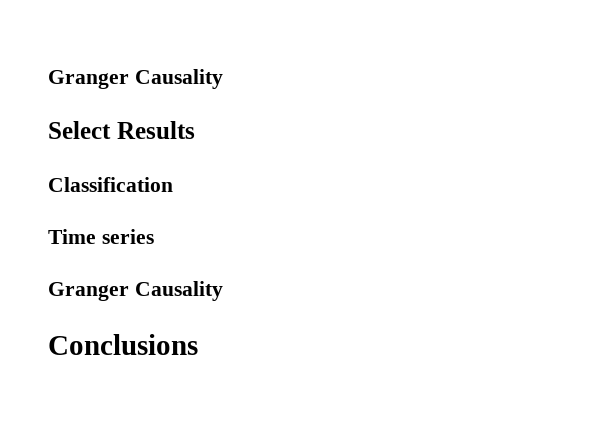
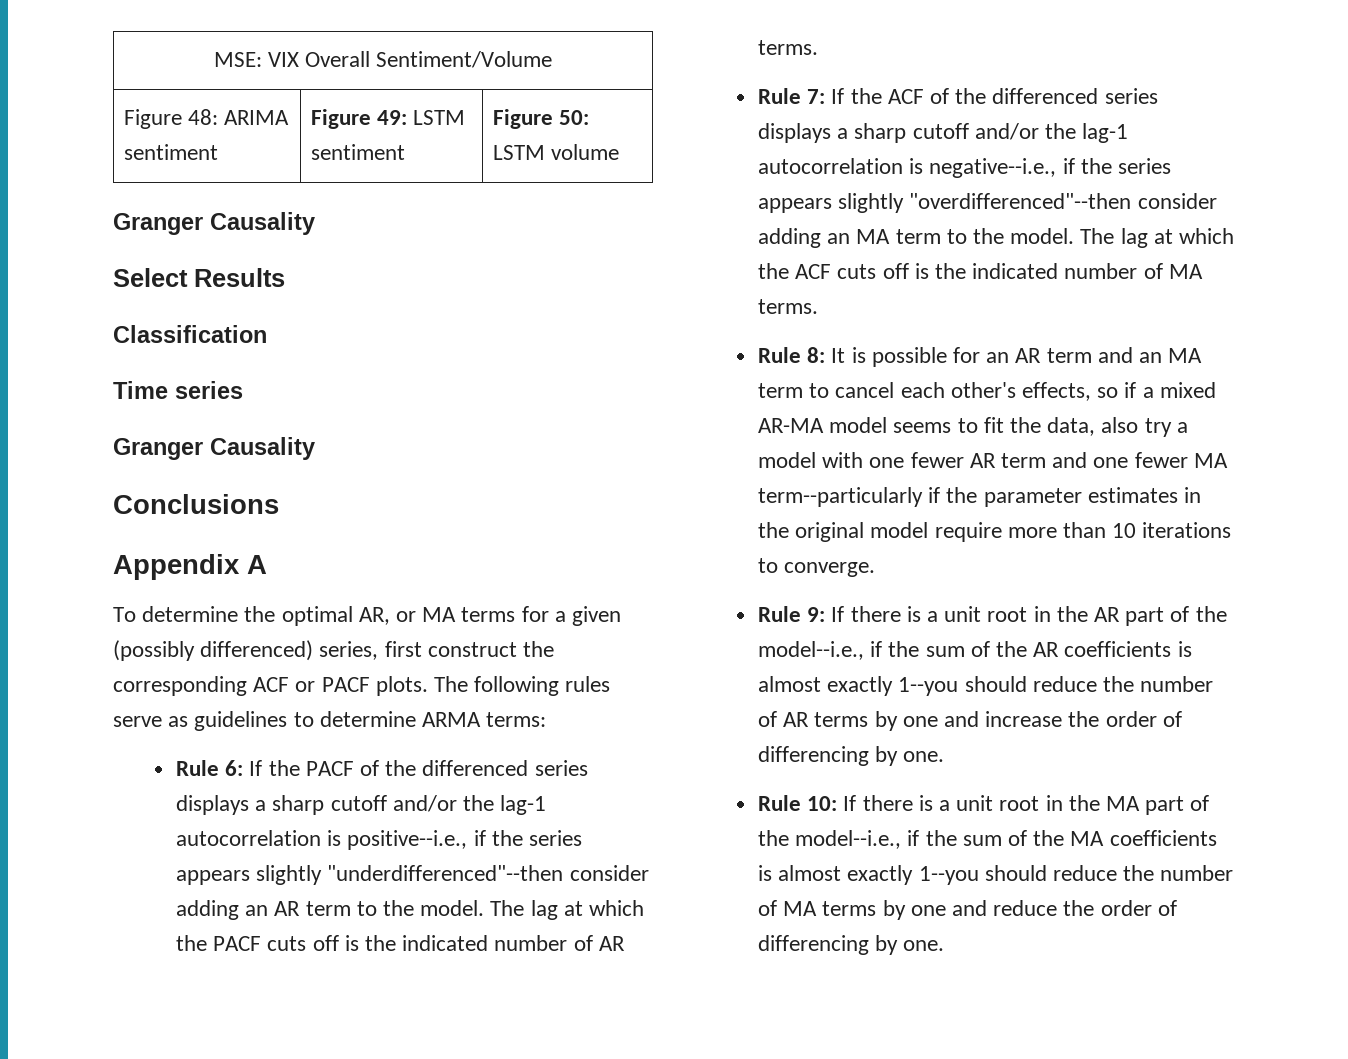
+ MSE: VIX Overall Sentiment/Volume
+ Figure 48: ARIMA sentiment | Figure 49: LSTM sentiment | Figure 50: LSTM volume
+ Appendix A
+ To determine the optimal AR, or MA terms for a given (possibly differenced) series, first construct the corresponding ACF or PACF plots. The following rules serve as guidelines to determine ARMA terms:
+ Rule 6: If the PACF of the differenced series displays a sharp cutoff and/or the lag-1 autocorrelation is positive--i.e., if the series appears slightly "underdifferenced"--then consider adding an AR term to the model. The lag at which the PACF cuts off is the indicated number of AR terms.
+ Rule 7: If the ACF of the differenced series displays a sharp cutoff and/or the lag-1 autocorrelation is negative--i.e., if the series appears slightly "overdifferenced"--then consider adding an MA term to the model. The lag at which the ACF cuts off is the indicated number of MA terms.
+ Rule 8: It is possible for an AR term and an MA term to cancel each other's effects, so if a mixed AR-MA model seems to fit the data, also try a model with one fewer AR term and one fewer MA term--particularly if the parameter estimates in the original model require more than 10 iterations to converge.
+ Rule 9: If there is a unit root in the AR part of the model--i.e., if the sum of the AR coefficients is almost exactly 1--you should reduce the number of AR terms by one and increase the order of differencing by one.
+ Rule 10: If there is a unit root in the MA part of the model--i.e., if the sum of the MA coefficients is almost exactly 1--you should reduce the number of MA terms by one and reduce the order of differencing by one.

